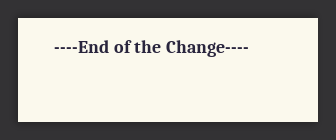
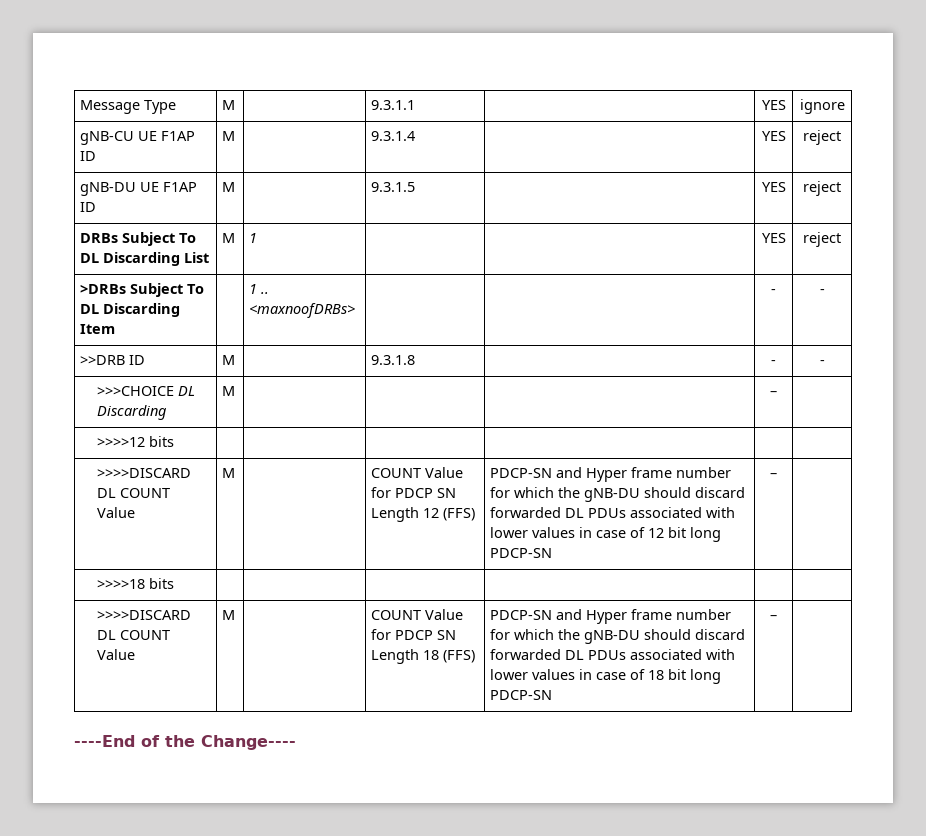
+ Message Type | M | | 9.3.1.1 | | YES | ignore
+ gNB-CU UE F1AP ID | M | | 9.3.1.4 | | YES | reject
+ gNB-DU UE F1AP ID | M | | 9.3.1.5 | | YES | reject
+ DRBs Subject To DL Discarding List | M | 1 | | | YES | reject
+ >DRBs Subject To DL Discarding Item | | 1 .. <maxnoofDRBs> | | | - | -
+ >>DRB ID | M | | 9.3.1.8 | | - | -
+ >>>CHOICE DL Discarding | M | | | | – |
+ >>>>12 bits | | | | | |
+ >>>>DISCARD DL COUNT Value | M | | COUNT Value for PDCP SN Length 12 (FFS) | PDCP-SN and Hyper frame number for which the gNB-DU should discard forwarded DL PDUs associated with lower values in case of 12 bit long PDCP-SN | – |
+ >>>>18 bits | | | | | |
+ >>>>DISCARD DL COUNT Value | M | | COUNT Value for PDCP SN Length 18 (FFS) | PDCP-SN and Hyper frame number for which the gNB-DU should discard forwarded DL PDUs associated with lower values in case of 18 bit long PDCP-SN | – |

